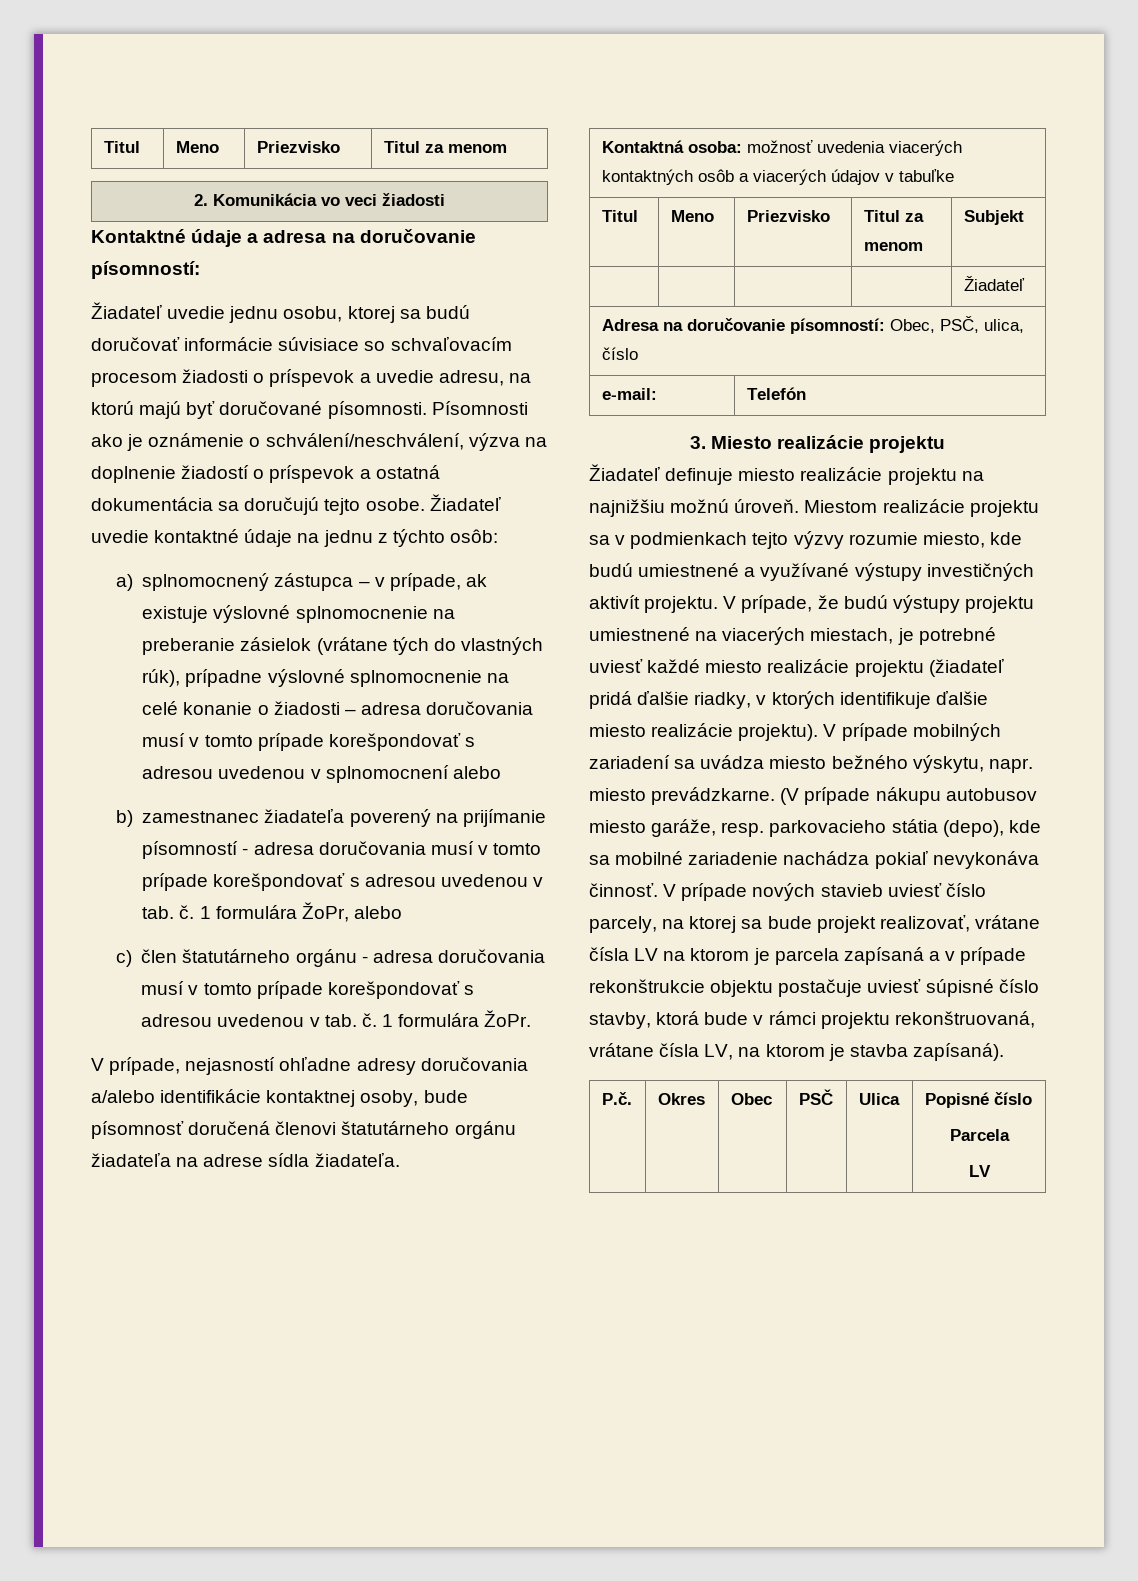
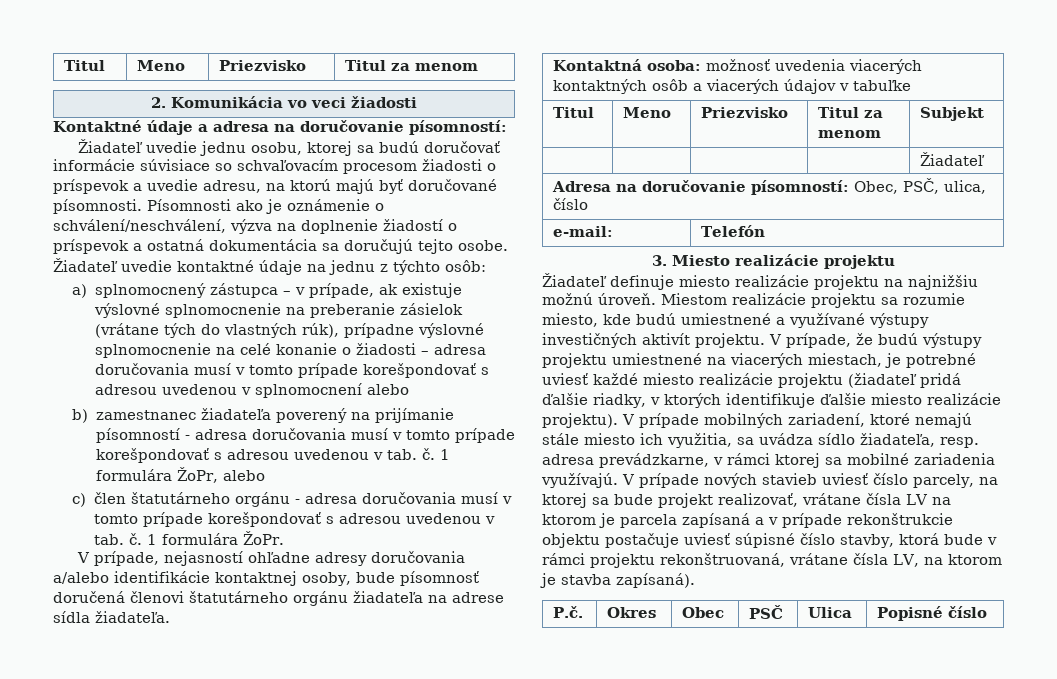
- Miestom realizácie projektu sa v podmienkach tejto výzvy rozumie miesto, kde budú umiestnené a využívané výstupy investičných aktivít projektu.
+ Miestom realizácie projektu sa rozumie miesto, kde budú umiestnené a využívané výstupy investičných aktivít projektu.
- V prípade mobilných zariadení sa uvádza miesto bežného výskytu, napr. miesto prevádzkarne. (V prípade nákupu autobusov miesto garáže, resp. parkovacieho státia (depo), kde sa mobilné zariadenie nachádza pokiaľ nevykonáva činnosť.
+ V prípade mobilných zariadení, ktoré nemajú stále miesto ich využitia, sa uvádza sídlo žiadateľa, resp. adresa prevádzkarne, v rámci ktorej sa mobilné zariadenia využívajú.
  P.č. | Okres | Obec | PSČ | Ulica | Popisné číslo
- Parcela
- LV

